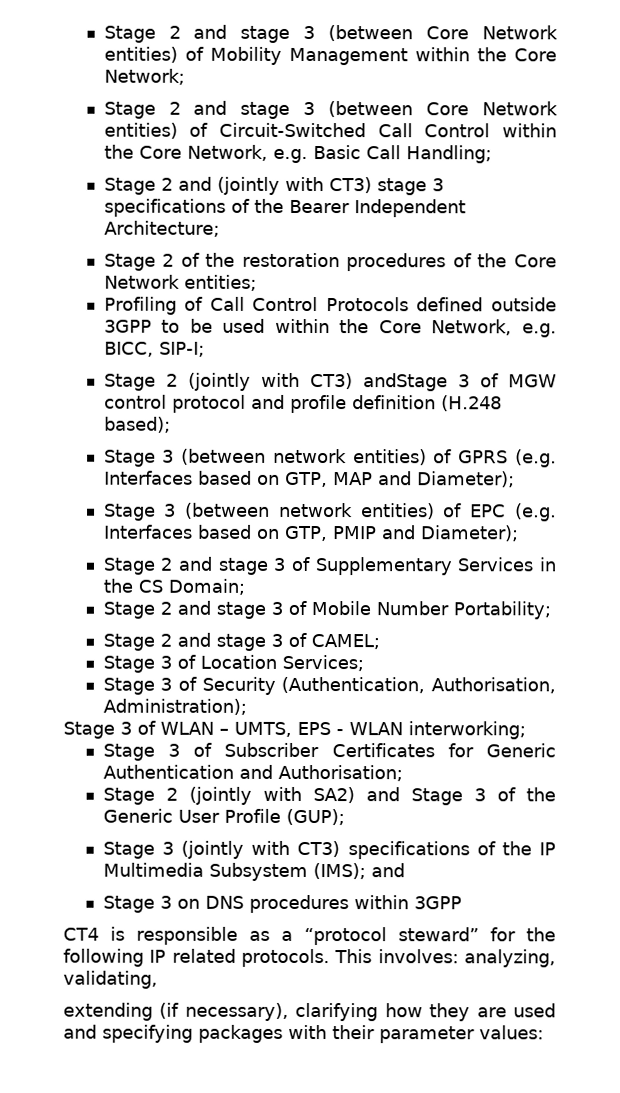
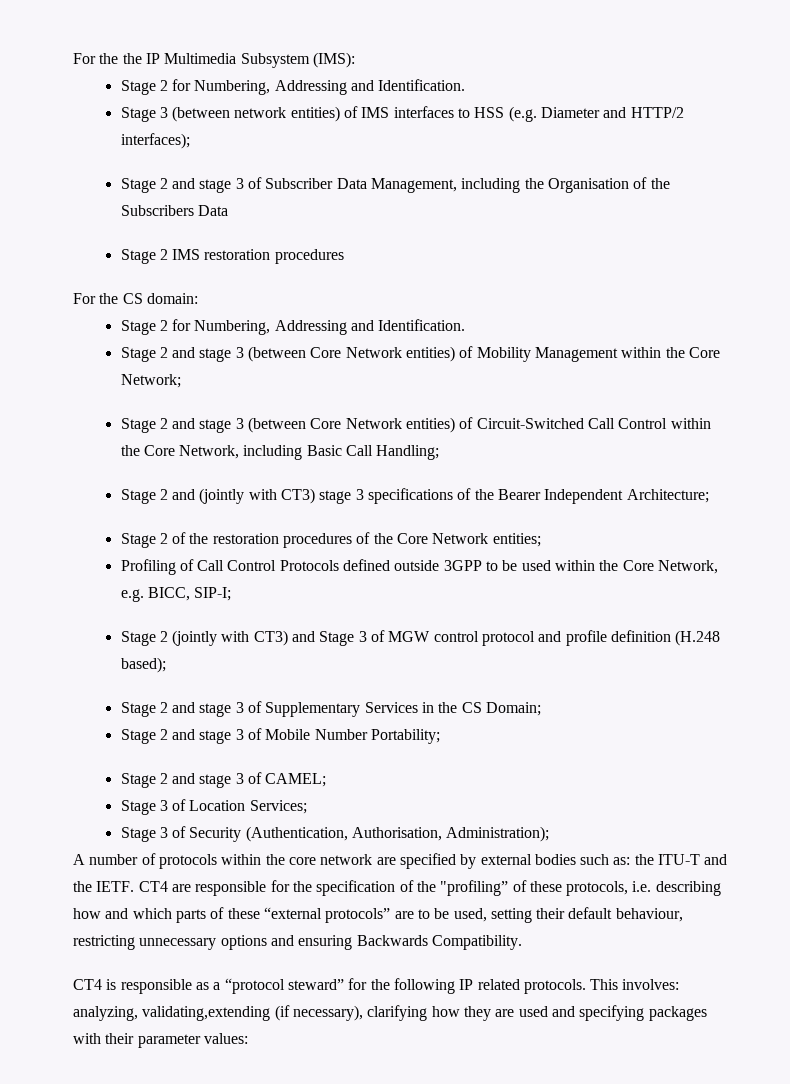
+ For the the IP Multimedia Subsystem (IMS):
+ Stage 2 for Numbering, Addressing and Identification.
+ Stage 3 (between network entities) of IMS interfaces to HSS (e.g. Diameter and HTTP/2 interfaces);
+ Stage 2 and stage 3 of Subscriber Data Management, including the Organisation of the Subscribers Data
+ Stage 2 IMS restoration procedures
+ For the CS domain:
+ Stage 2 for Numbering, Addressing and Identification.
- Stage 2 and stage 3 (between Core Network entities) of Circuit-Switched Call Control within the Core Network, e.g. Basic Call Handling;
+ Stage 2 and stage 3 (between Core Network entities) of Circuit-Switched Call Control within the Core Network, including Basic Call Handling;
- Stage 2 (jointly with CT3) andStage 3 of MGW control protocol and profile definition (H.248 based);
+ Stage 2 (jointly with CT3) and Stage 3 of MGW control protocol and profile definition (H.248 based);
- Stage 3 (between network entities) of GPRS (e.g. Interfaces based on GTP, MAP and Diameter);
- Stage 3 (between network entities) of EPC (e.g. Interfaces based on GTP, PMIP and Diameter);
- Stage 3 of WLAN – UMTS, EPS - WLAN interworking;
- Stage 3 of Subscriber Certificates for Generic Authentication and Authorisation;
- Stage 2 (jointly with SA2) and Stage 3 of the Generic User Profile (GUP);
- Stage 3 (jointly with CT3) specifications of the IP Multimedia Subsystem (IMS); and
- Stage 3 on DNS procedures within 3GPP
+ A number of protocols within the core network are specified by external bodies such as: the ITU-T and the IETF. CT4 are responsible for the specification of the "profiling” of these protocols, i.e. describing how and which parts of these “external protocols” are to be used, setting their default behaviour, restricting unnecessary options and ensuring Backwards Compatibility.
- This involves: analyzing, validating,
- extending (if necessary), clarifying how they are used and specifying packages with their parameter values:
+ This involves: analyzing, validating,extending (if necessary), clarifying how they are used and specifying packages with their parameter values:

